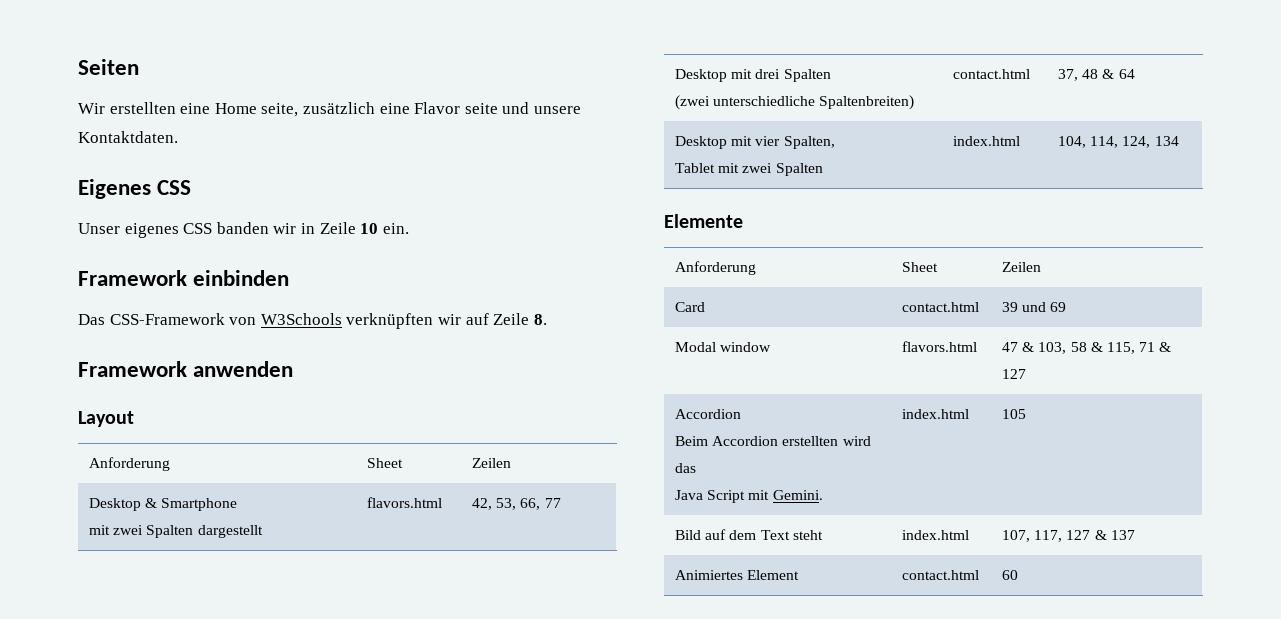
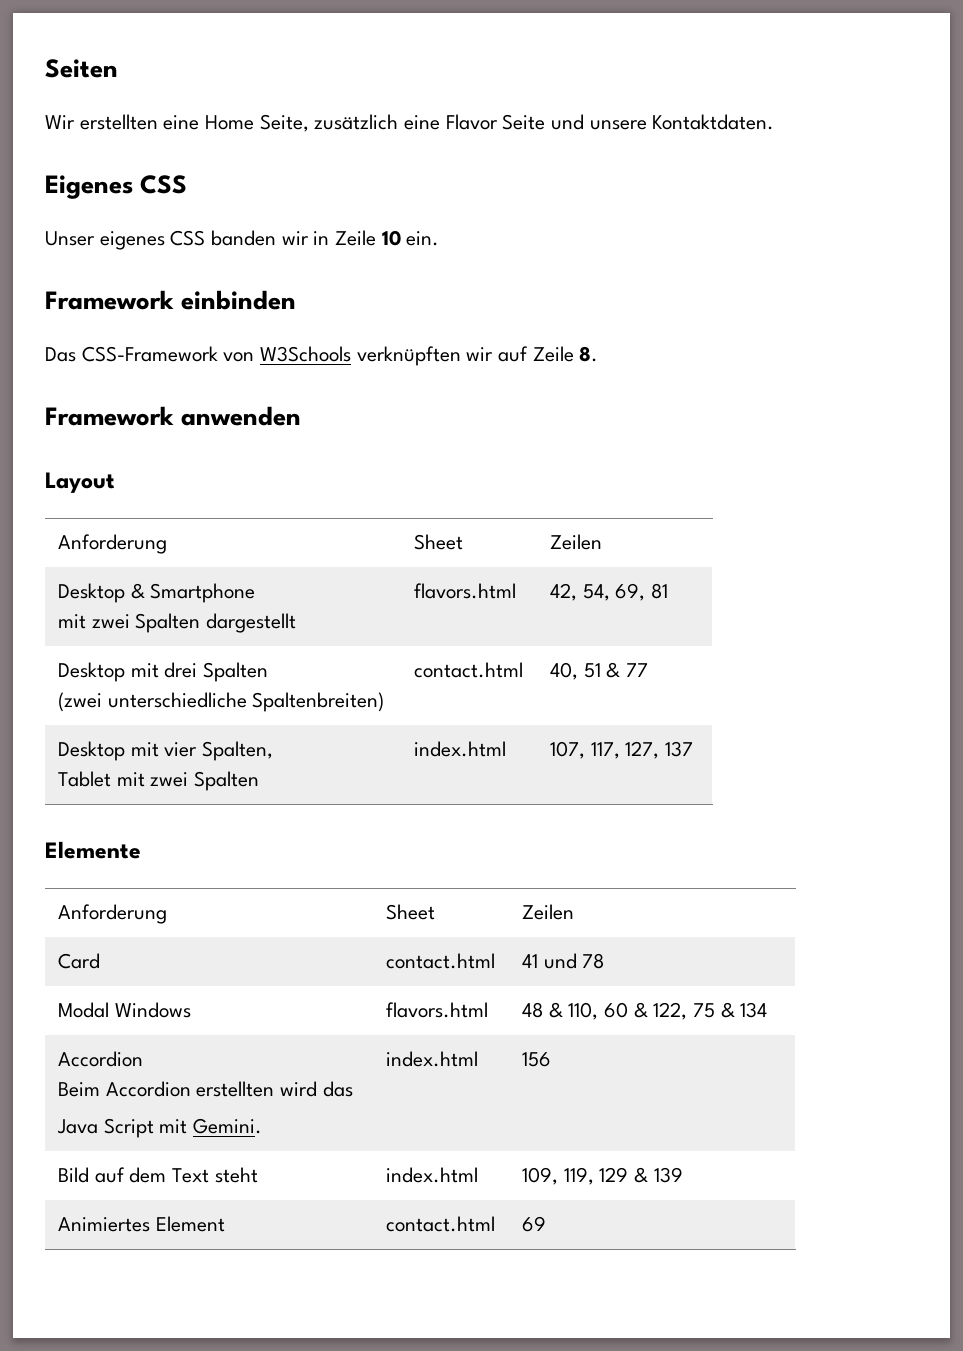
- Wir erstellten eine Home seite, zusätzlich eine Flavor seite und unsere Kontaktdaten.
+ Wir erstellten eine Home Seite, zusätzlich eine Flavor Seite und unsere Kontaktdaten.
  Desktop & Smartphone
- mit zwei Spalten dargestellt | flavors.html | 42, 53, 66, 77
+ mit zwei Spalten dargestellt | flavors.html | 42, 54, 69, 81
  Desktop mit drei Spalten
- (zwei unterschiedliche Spaltenbreiten) | contact.html | 37, 48 & 64
+ (zwei unterschiedliche Spaltenbreiten) | contact.html | 40, 51 & 77
  Desktop mit vier Spalten,
- Tablet mit zwei Spalten | index.html | 104, 114, 124, 134
+ Tablet mit zwei Spalten | index.html | 107, 117, 127, 137
- Card | contact.html | 39 und 69
+ Card | contact.html | 41 und 78
- Modal window | flavors.html | 47 & 103, 58 & 115, 71 & 127
+ Modal Windows | flavors.html | 48 & 110, 60 & 122, 75 & 134
  Accordion
  Beim Accordion erstellten wird das
- Java Script mit Gemini. | index.html | 105
+ Java Script mit Gemini. | index.html | 156
- Bild auf dem Text steht | index.html | 107, 117, 127 & 137
+ Bild auf dem Text steht | index.html | 109, 119, 129 & 139
- Animiertes Element | contact.html | 60
+ Animiertes Element | contact.html | 69

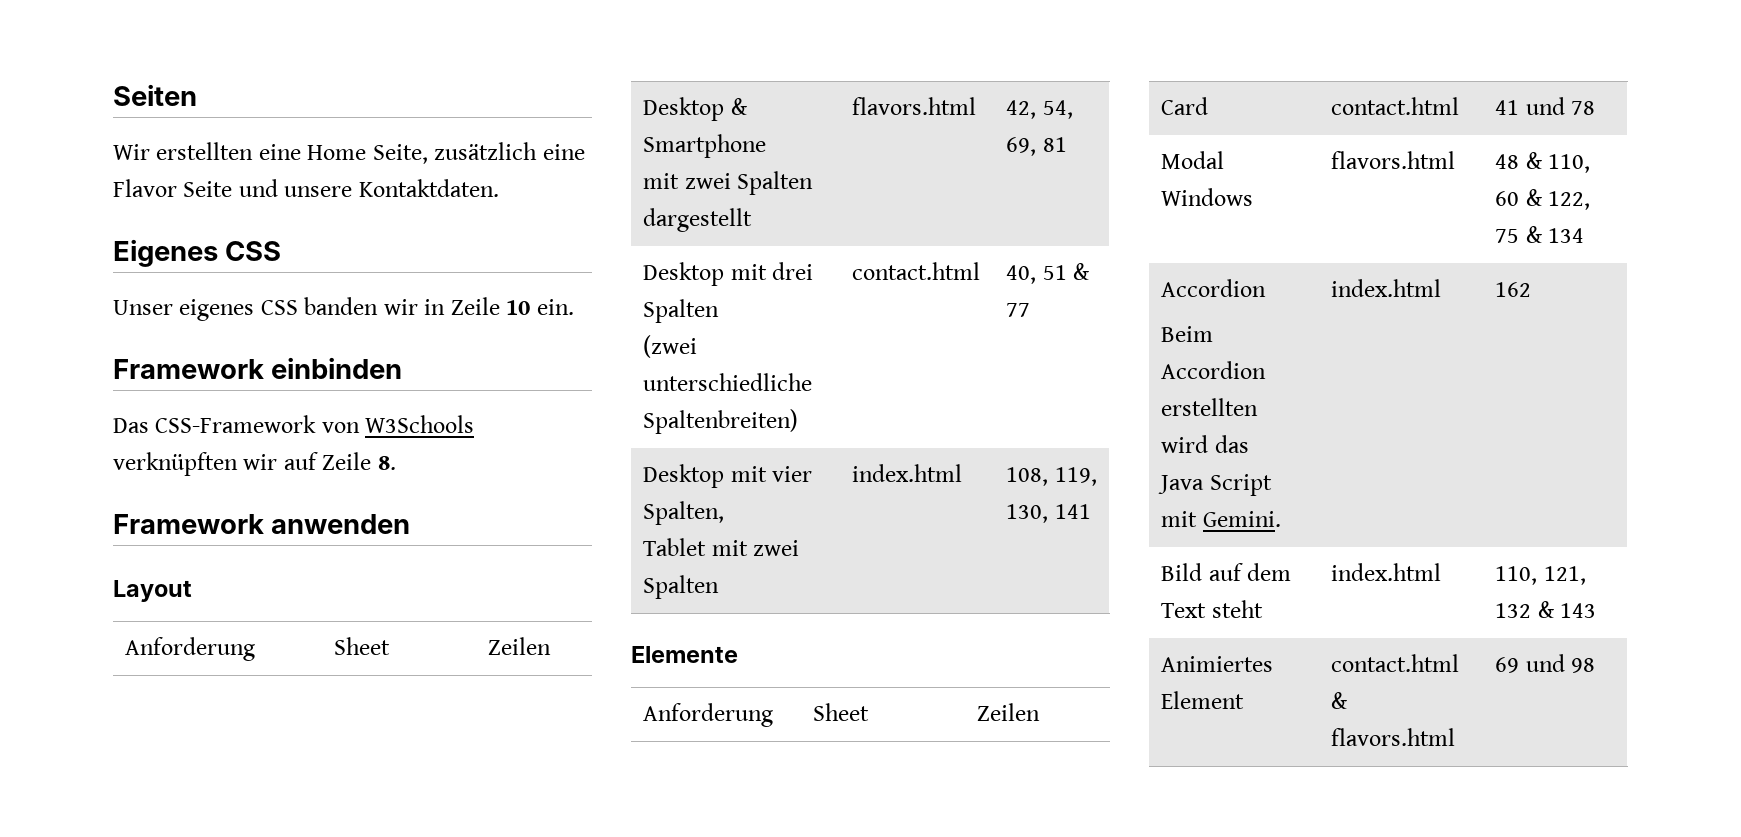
  Desktop mit vier Spalten,
- Tablet mit zwei Spalten | index.html | 107, 117, 127, 137
+ Tablet mit zwei Spalten | index.html | 108, 119, 130, 141
  Modal Windows | flavors.html | 48 & 110, 60 & 122, 75 & 134
  Accordion
  Beim Accordion erstellten wird das
- Java Script mit Gemini. | index.html | 156
+ Java Script mit Gemini. | index.html | 162
- Bild auf dem Text steht | index.html | 109, 119, 129 & 139
+ Bild auf dem Text steht | index.html | 110, 121, 132 & 143
- Animiertes Element | contact.html | 69
+ Animiertes Element | contact.html & flavors.html | 69 und 98

